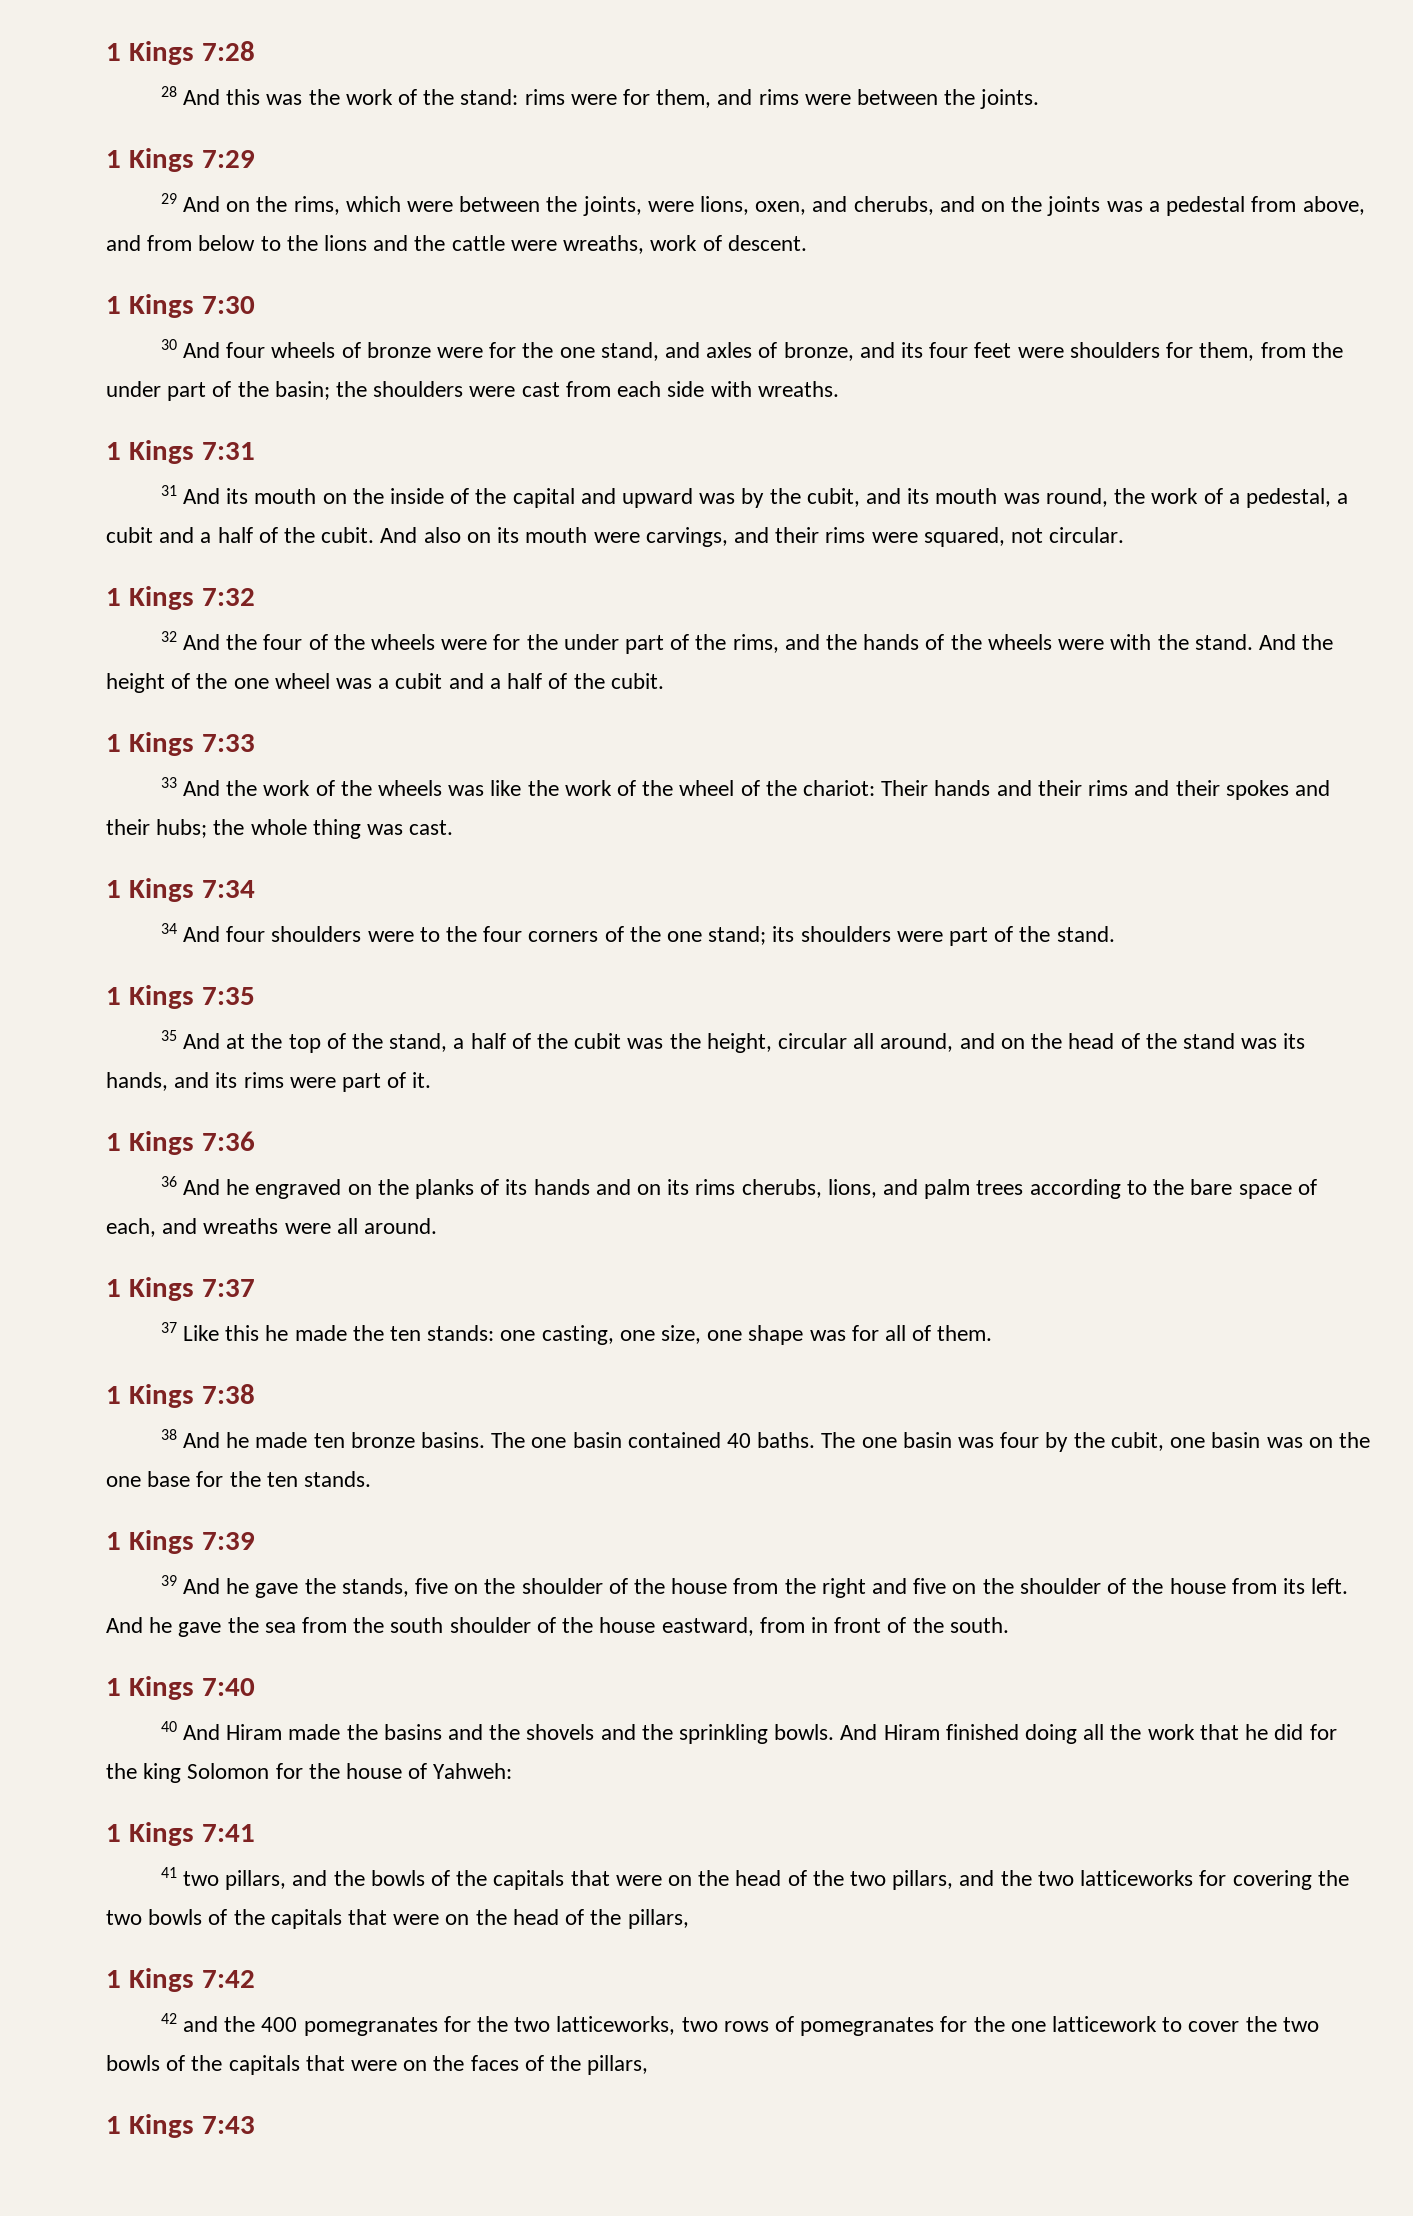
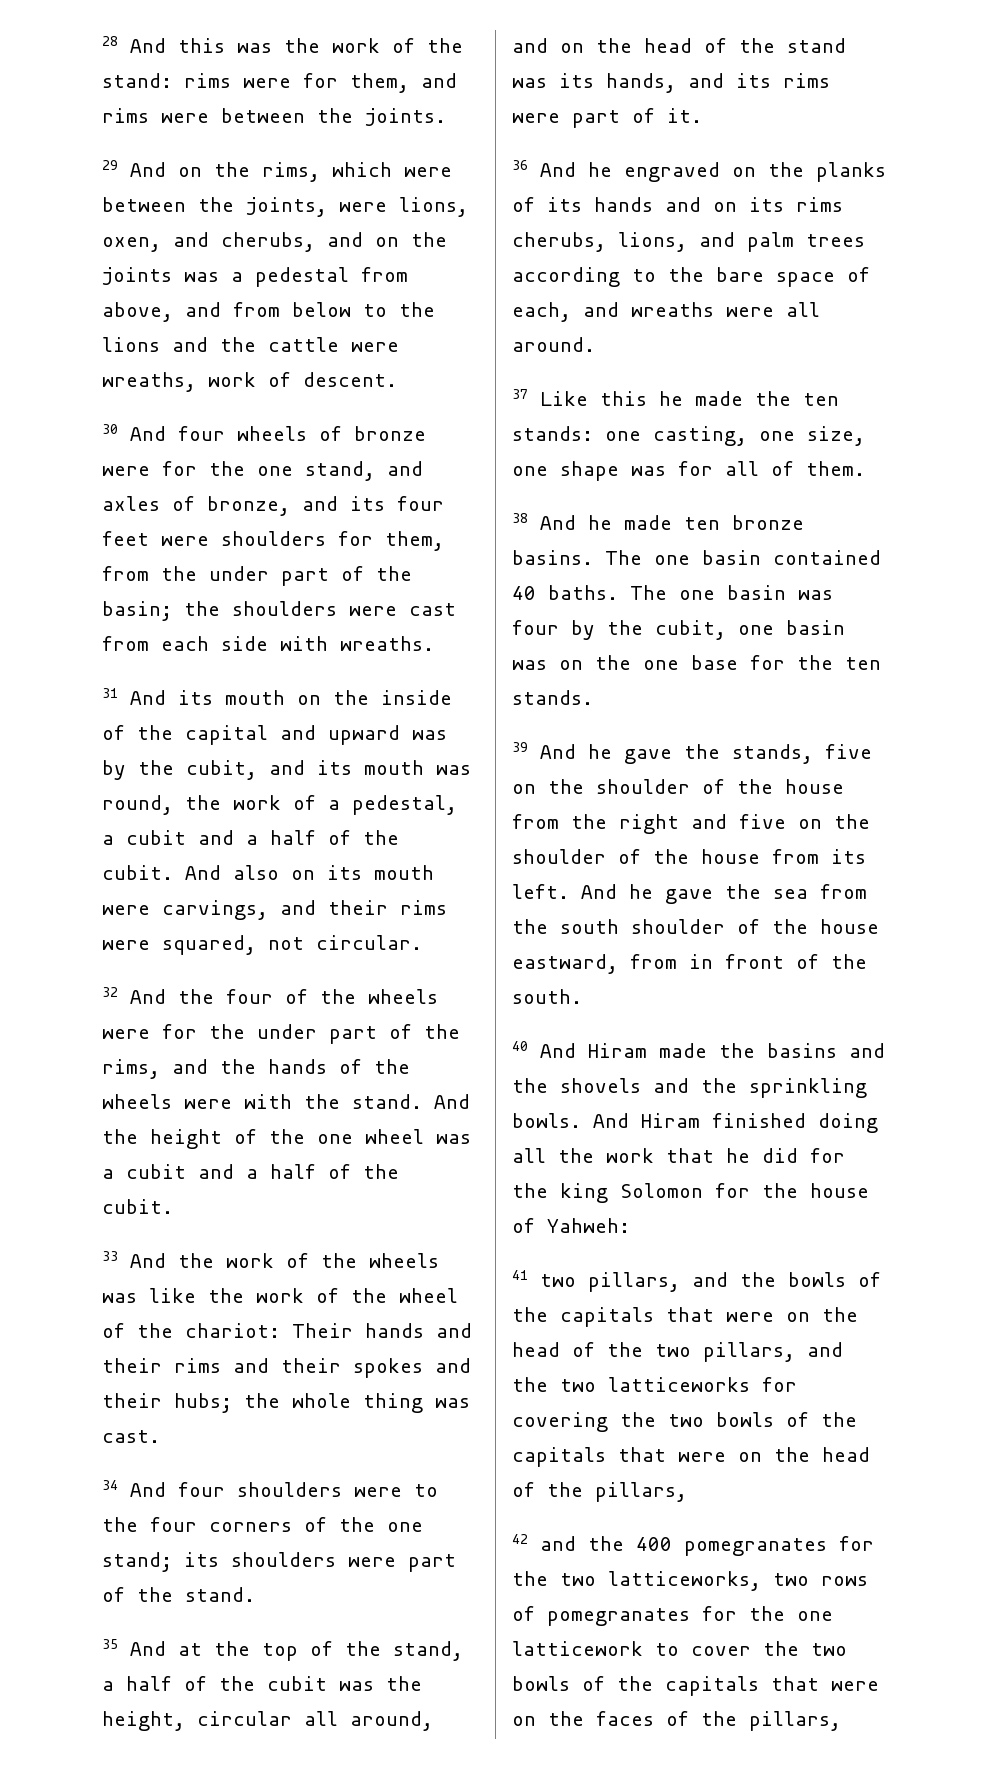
- 1 Kings 7:28
- 1 Kings 7:29
- 1 Kings 7:30
- 1 Kings 7:31
- 1 Kings 7:32
- 1 Kings 7:33
- 1 Kings 7:34
- 1 Kings 7:35
- 1 Kings 7:36
- 1 Kings 7:37
- 1 Kings 7:38
- 1 Kings 7:39
- 1 Kings 7:40
- 1 Kings 7:41
- 1 Kings 7:42
- 1 Kings 7:43

